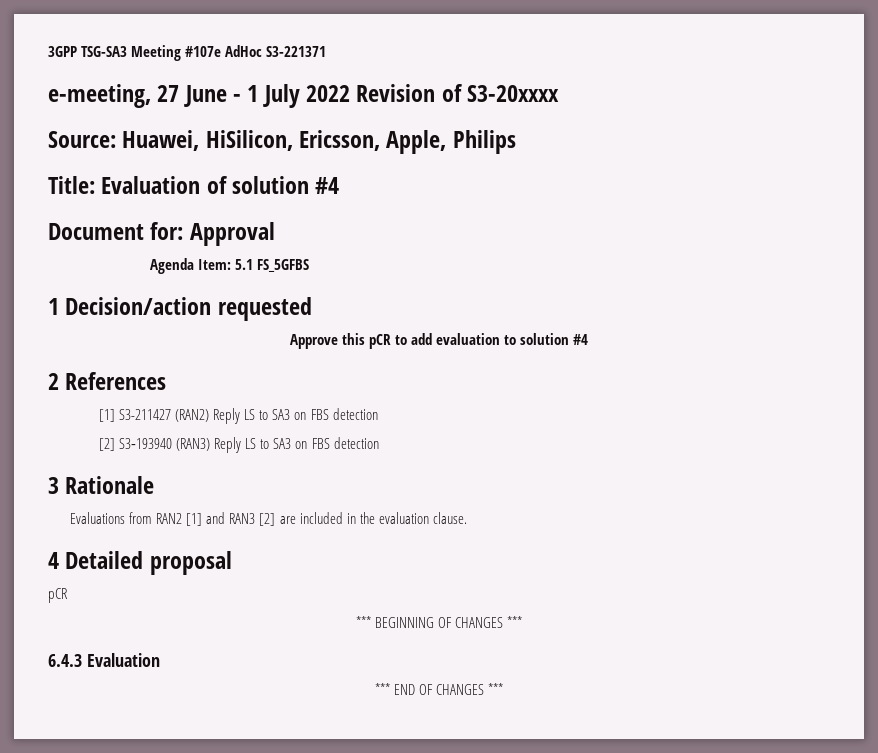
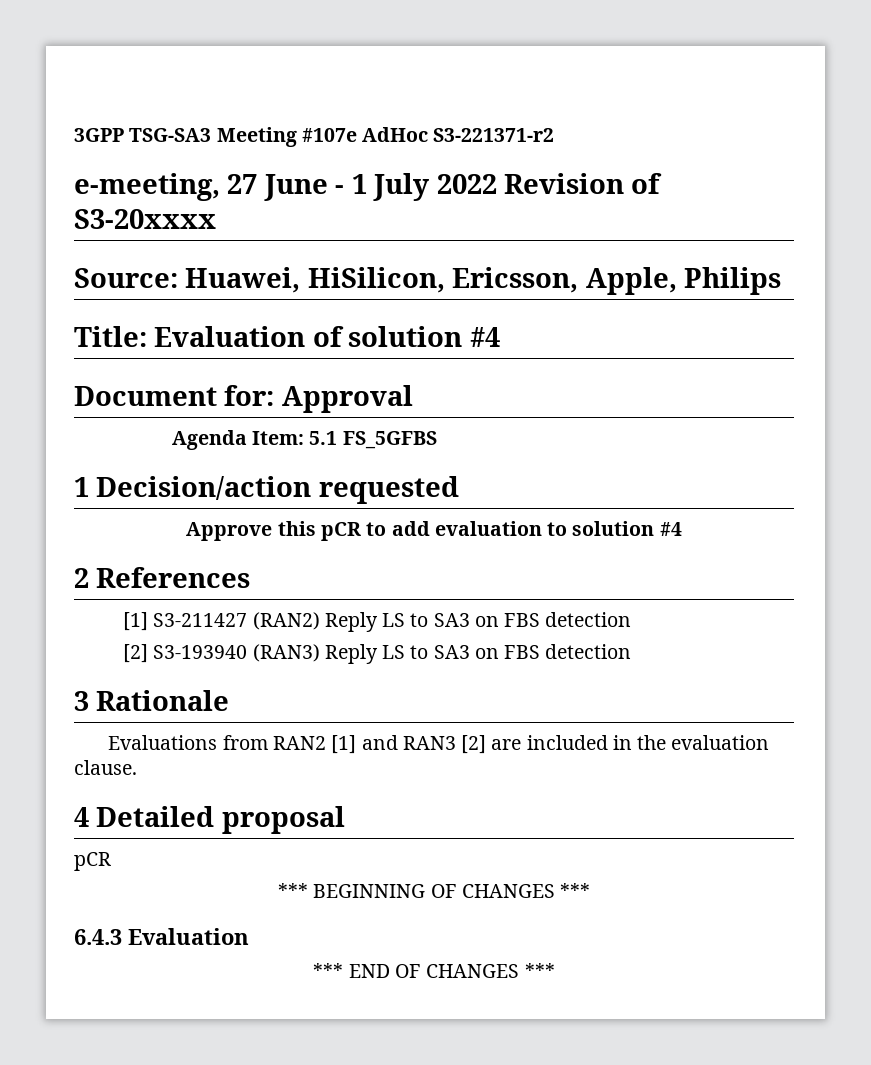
- 3GPP TSG-SA3 Meeting #107e AdHoc S3-221371
+ 3GPP TSG-SA3 Meeting #107e AdHoc S3-221371-r2

